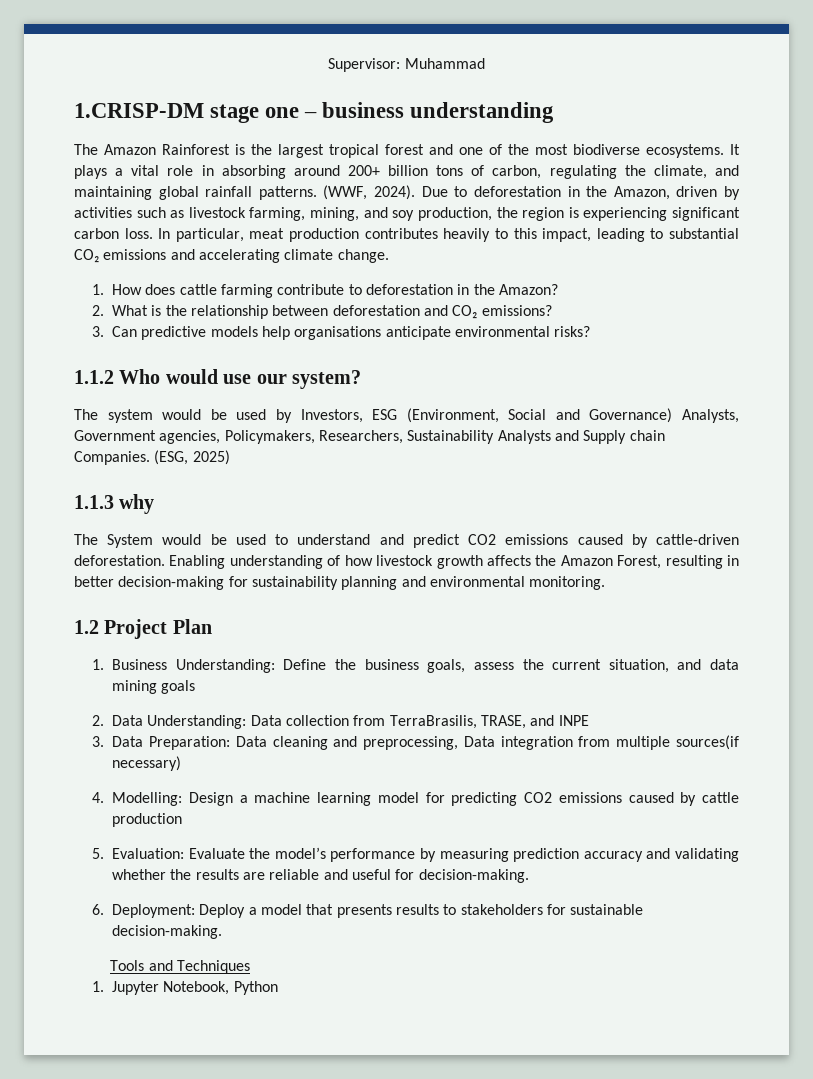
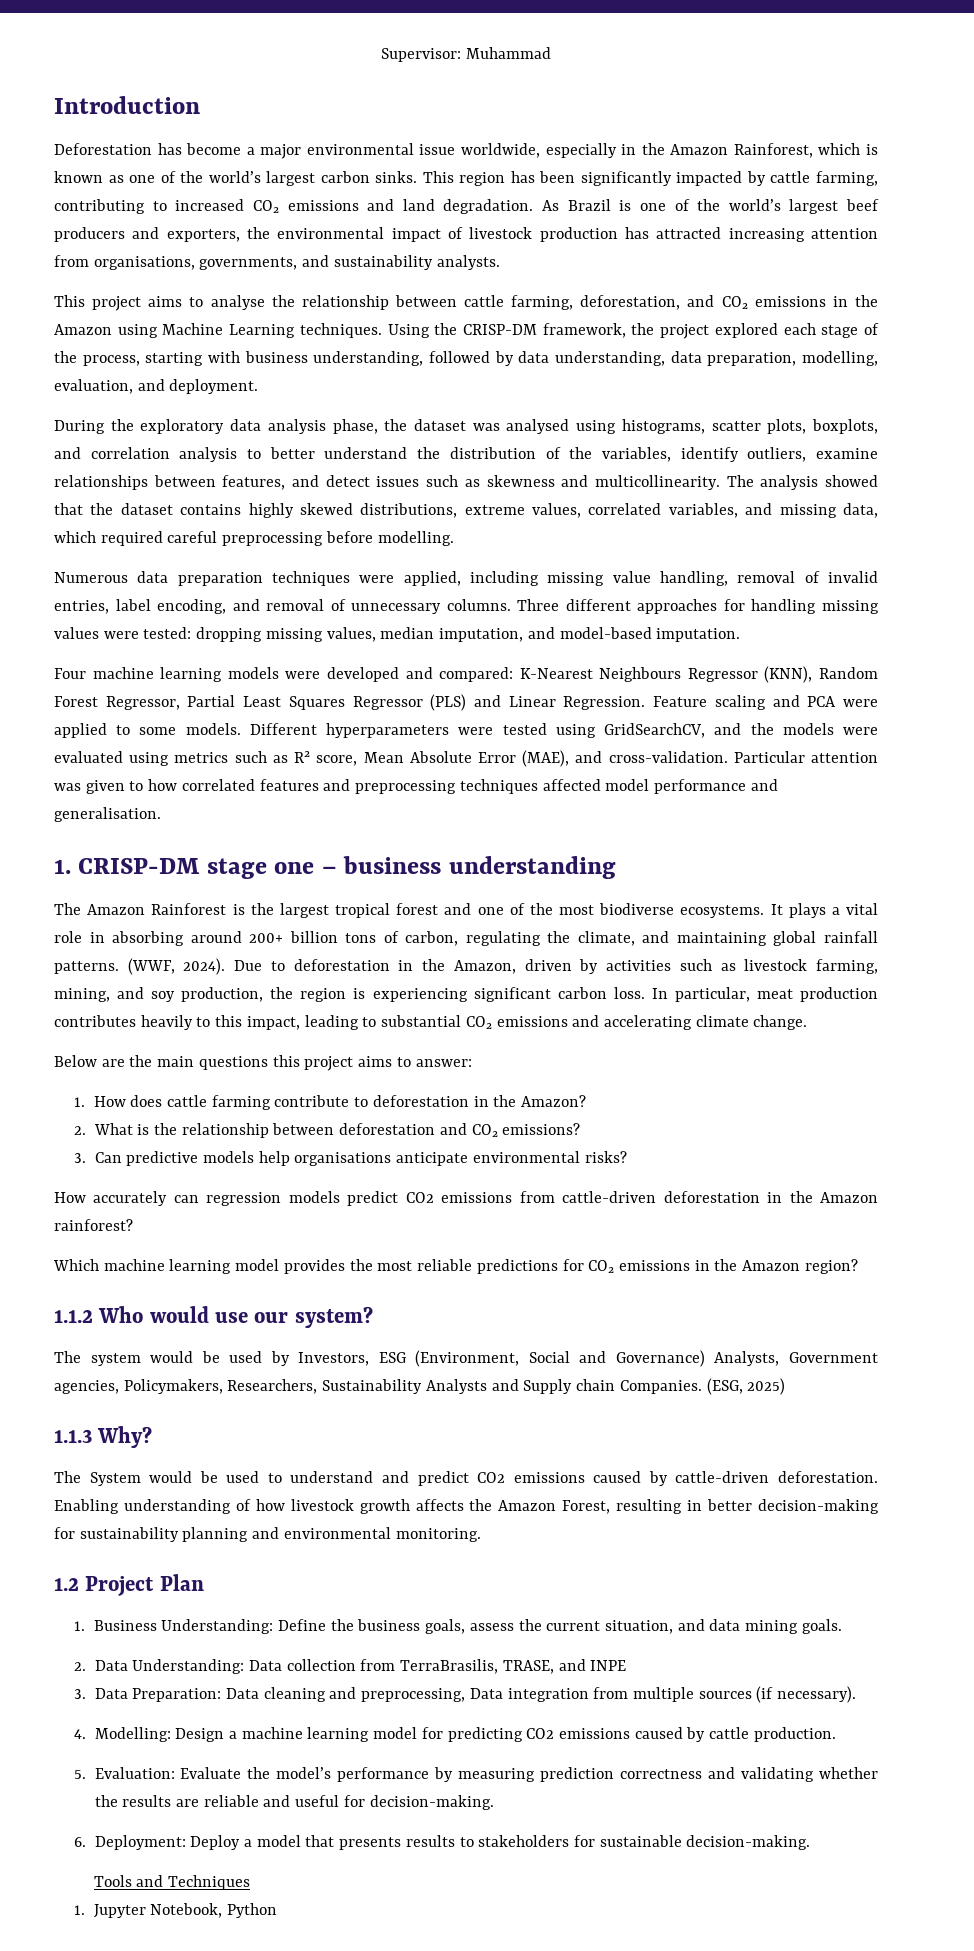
- 1.CRISP-DM stage one – business understanding
+ Introduction
+ Deforestation has become a major environmental issue worldwide, especially in the Amazon Rainforest, which is known as one of the world’s largest carbon sinks. This region has been significantly impacted by cattle farming, contributing to increased CO₂ emissions and land degradation. As Brazil is one of the world’s largest beef producers and exporters, the environmental impact of livestock production has attracted increasing attention from organisations, governments, and sustainability analysts.
+ This project aims to analyse the relationship between cattle farming, deforestation, and CO₂ emissions in the Amazon using Machine Learning techniques. Using the CRISP-DM framework, the project explored each stage of the process, starting with business understanding, followed by data understanding, data preparation, modelling, evaluation, and deployment.
+ During the exploratory data analysis phase, the dataset was analysed using histograms, scatter plots, boxplots, and correlation analysis to better understand the distribution of the variables, identify outliers, examine relationships between features, and detect issues such as skewness and multicollinearity. The analysis showed that the dataset contains highly skewed distributions, extreme values, correlated variables, and missing data, which required careful preprocessing before modelling.
+ Numerous data preparation techniques were applied, including missing value handling, removal of invalid entries, label encoding, and removal of unnecessary columns. Three different approaches for handling missing values were tested: dropping missing values, median imputation, and model-based imputation.
+ Four machine learning models were developed and compared: K-Nearest Neighbours Regressor (KNN), Random Forest Regressor, Partial Least Squares Regressor (PLS) and Linear Regression. Feature scaling and PCA were applied to some models. Different hyperparameters were tested using GridSearchCV, and the models were evaluated using metrics such as R² score, Mean Absolute Error (MAE), and cross-validation. Particular attention was given to how correlated features and preprocessing techniques affected model performance and generalisation.
+ 1. CRISP-DM stage one – business understanding
+ Below are the main questions this project aims to answer:
+ How accurately can regression models predict CO2 emissions from cattle-driven deforestation in the Amazon rainforest?
+ Which machine learning model provides the most reliable predictions for CO₂ emissions in the Amazon region?
- 1.1.3 why
+ 1.1.3 Why?
- 1. Business Understanding: Define the business goals, assess the current situation, and data mining goals
+ 1. Business Understanding: Define the business goals, assess the current situation, and data mining goals.
- 3. Data Preparation: Data cleaning and preprocessing, Data integration from multiple sources(if necessary)
+ 3. Data Preparation: Data cleaning and preprocessing, Data integration from multiple sources (if necessary).
- 4. Modelling: Design a machine learning model for predicting CO2 emissions caused by cattle production
+ 4. Modelling: Design a machine learning model for predicting CO2 emissions caused by cattle production.
- 5. Evaluation: Evaluate the model’s performance by measuring prediction accuracy and validating whether the results are reliable and useful for decision-making.
+ 5. Evaluation: Evaluate the model’s performance by measuring prediction correctness and validating whether the results are reliable and useful for decision-making.

